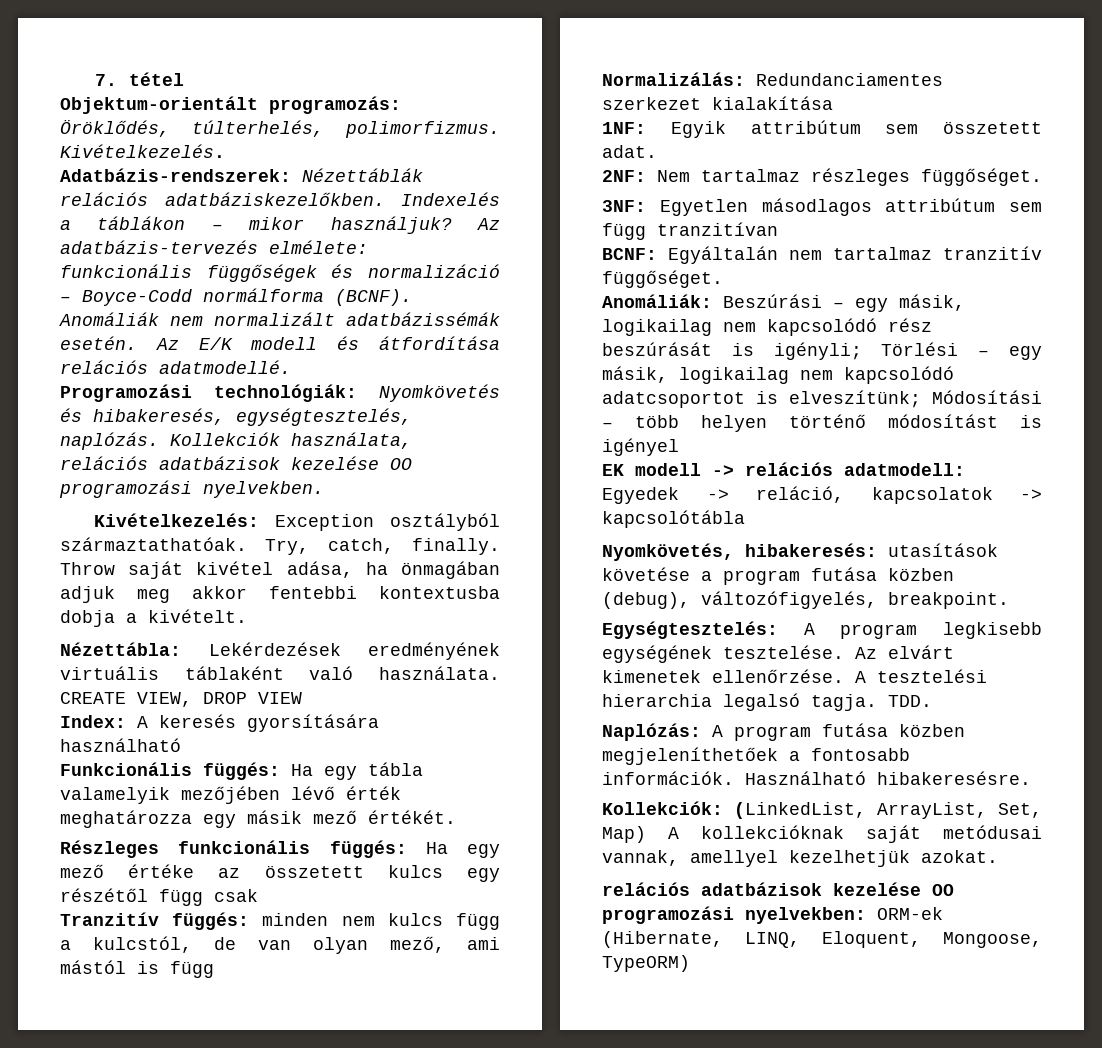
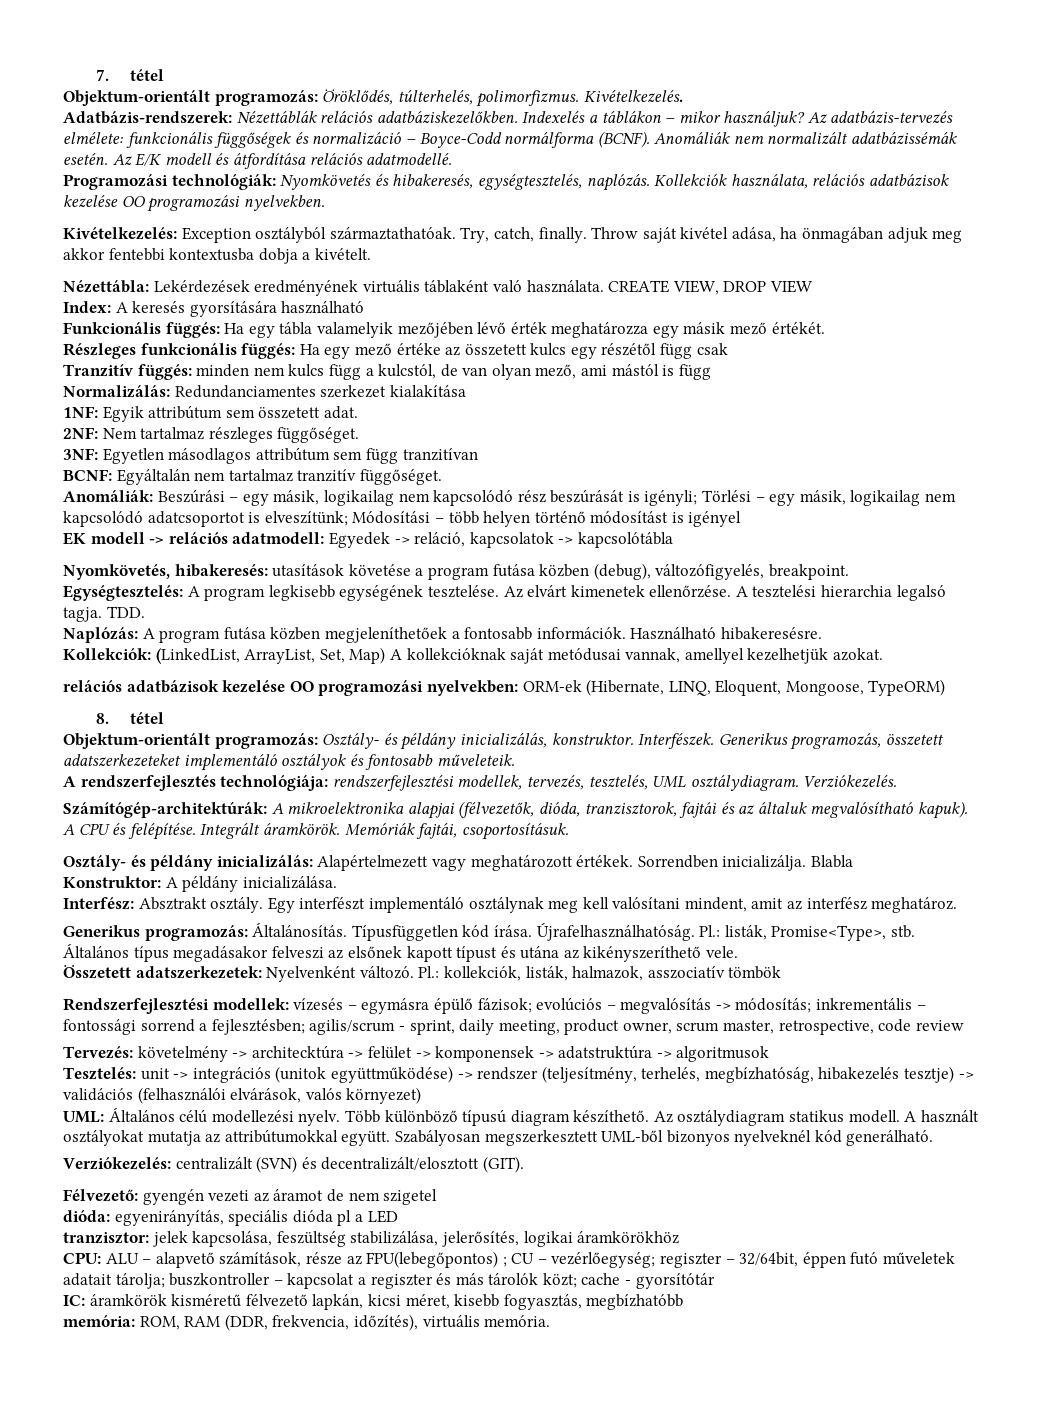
+ 8. tétel
+ Objektum-orientált programozás: Osztály- és példány inicializálás, konstruktor. Interfészek. Generikus programozás, összetett adatszerkezeteket implementáló osztályok és fontosabb műveleteik.
+ A rendszerfejlesztés technológiája: rendszerfejlesztési modellek, tervezés, tesztelés, UML osztálydiagram. Verziókezelés.
+ Számítógép-architektúrák: A mikroelektronika alapjai (félvezetők, dióda, tranzisztorok, fajtái és az általuk megvalósítható kapuk). A CPU és felépítése. Integrált áramkörök. Memóriák fajtái, csoportosításuk.
+ Osztály- és példány inicializálás: Alapértelmezett vagy meghatározott értékek. Sorrendben inicializálja. Blabla
+ Konstruktor: A példány inicializálása.
+ Interfész: Absztrakt osztály. Egy interfészt implementáló osztálynak meg kell valósítani mindent, amit az interfész meghatároz.
+ Generikus programozás: Általánosítás. Típusfüggetlen kód írása. Újrafelhasználhatóság. Pl.: listák, Promise<Type>, stb. Általános típus megadásakor felveszi az elsőnek kapott típust és utána az kikényszeríthető vele.
+ Összetett adatszerkezetek: Nyelvenként változó. Pl.: kollekciók, listák, halmazok, asszociatív tömbök
+ Rendszerfejlesztési modellek: vízesés – egymásra épülő fázisok; evolúciós – megvalósítás -> módosítás; inkrementális – fontossági sorrend a fejlesztésben; agilis/scrum - sprint, daily meeting, product owner, scrum master, retrospective, code review
+ Tervezés: követelmény -> architecktúra -> felület -> komponensek -> adatstruktúra -> algoritmusok
+ Tesztelés: unit -> integrációs (unitok együttműködése) -> rendszer (teljesítmény, terhelés, megbízhatóság, hibakezelés tesztje) -> validációs (felhasználói elvárások, valós környezet)
+ UML: Általános célú modellezési nyelv. Több különböző típusú diagram készíthető. Az osztálydiagram statikus modell. A használt osztályokat mutatja az attribútumokkal együtt. Szabályosan megszerkesztett UML-ből bizonyos nyelveknél kód generálható.
+ Verziókezelés: centralizált (SVN) és decentralizált/elosztott (GIT).
+ Félvezető: gyengén vezeti az áramot de nem szigetel
+ dióda: egyenirányítás, speciális dióda pl a LED
+ tranzisztor: jelek kapcsolása, feszültség stabilizálása, jelerősítés, logikai áramkörökhöz
+ CPU: ALU – alapvető számítások, része az FPU(lebegőpontos) ; CU – vezérlőegység; regiszter – 32/64bit, éppen futó műveletek adatait tárolja; buszkontroller – kapcsolat a regiszter és más tárolók közt; cache - gyorsítótár
+ IC: áramkörök kisméretű félvezető lapkán, kicsi méret, kisebb fogyasztás, megbízhatóbb
+ memória: ROM, RAM (DDR, frekvencia, időzítés), virtuális memória.

